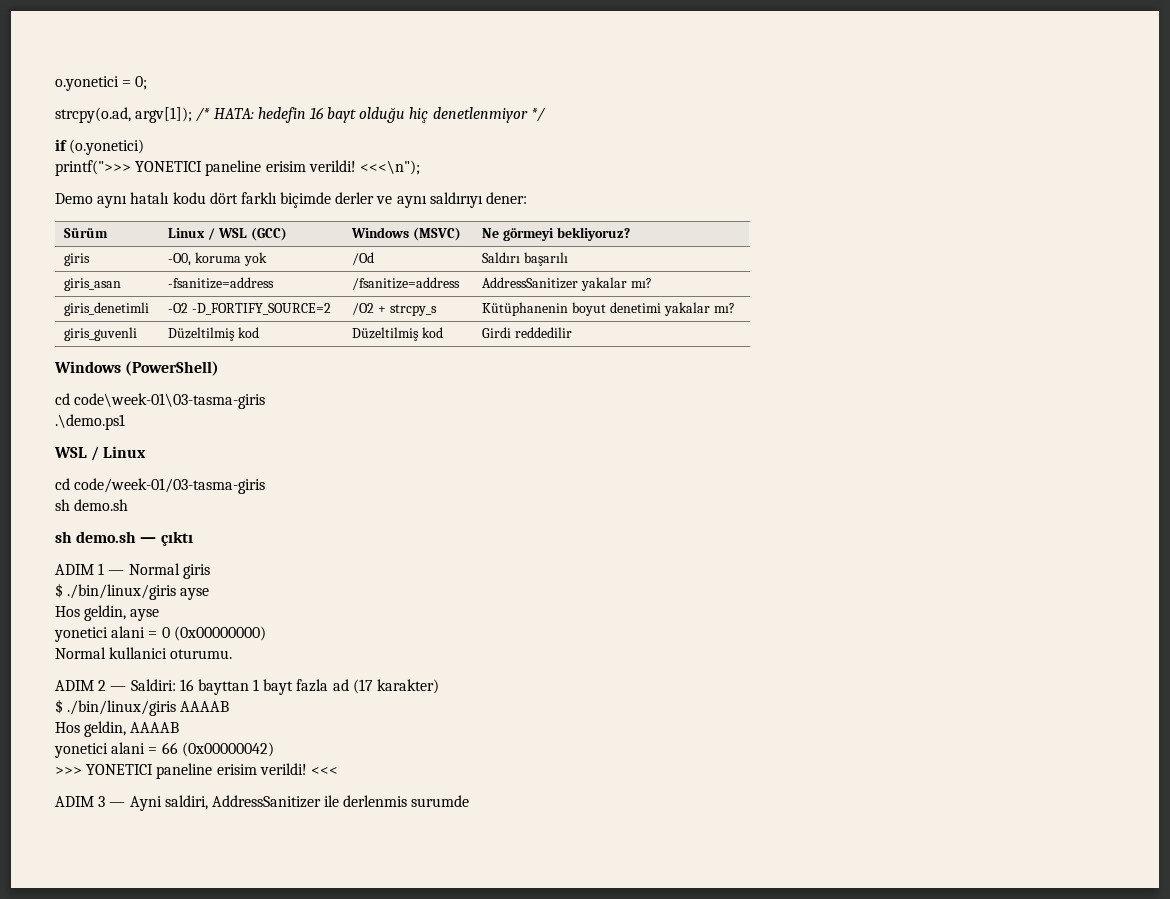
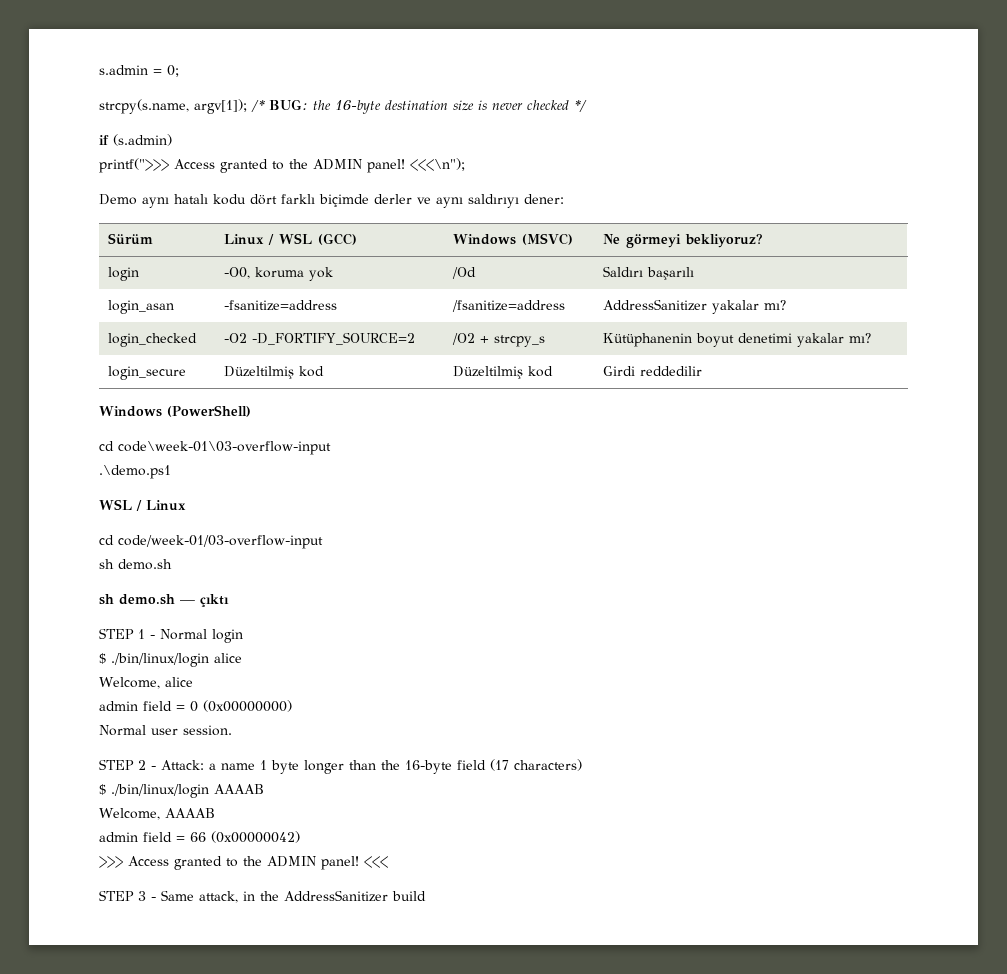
- o.yonetici = 0;
+ s.admin = 0;
- strcpy(o.ad, argv[1]); /* HATA: hedefin 16 bayt olduğu hiç denetlenmiyor */
+ strcpy(s.name, argv[1]); /* BUG: the 16-byte destination size is never checked */
- if (o.yonetici)
+ if (s.admin)
- printf(">>> YONETICI paneline erisim verildi!
+ printf(">>> Access granted to the ADMIN panel!
- giris | -O0, koruma yok | /Od | Saldırı başarılı
+ login | -O0, koruma yok | /Od | Saldırı başarılı
- giris_asan | -fsanitize=address | /fsanitize=address | AddressSanitizer yakalar mı?
+ login_asan | -fsanitize=address | /fsanitize=address | AddressSanitizer yakalar mı?
- giris_denetimli | -O2 -D_FORTIFY_SOURCE=2 | /O2 + strcpy_s | Kütüphanenin boyut denetimi yakalar mı?
+ login_checked | -O2 -D_FORTIFY_SOURCE=2 | /O2 + strcpy_s | Kütüphanenin boyut denetimi yakalar mı?
- giris_guvenli | Düzeltilmiş kod | Düzeltilmiş kod | Girdi reddedilir
+ login_secure | Düzeltilmiş kod | Düzeltilmiş kod | Girdi reddedilir
- cd code\week-01\03-tasma-giris
+ cd code\week-01\03-overflow-input
- cd code/week-01/03-tasma-giris
+ cd code/week-01/03-overflow-input
- ADIM 1 — Normal giris
- $ ./bin/linux/giris ayse
- Hos geldin, ayse
- yonetici alani = 0 (0x00000000)
- Normal kullanici oturumu.
- ADIM 2 — Saldiri: 16 bayttan 1 bayt fazla ad (17 karakter)
- $ ./bin/linux/giris AAAAB
- Hos geldin, AAAAB
- yonetici alani = 66 (0x00000042)
+ STEP 1 - Normal login
+ $ ./bin/linux/login alice
+ Welcome, alice
+ admin field = 0 (0x00000000)
+ Normal user session.
+ STEP 2 - Attack: a name 1 byte longer than the 16-byte field (17 characters)
+ $ ./bin/linux/login AAAAB
+ Welcome, AAAAB
+ admin field = 66 (0x00000042)
- >>> YONETICI paneline erisim verildi! <<<
- ADIM 3 — Ayni saldiri, AddressSanitizer ile derlenmis surumde
+ >>> Access granted to the ADMIN panel! <<<
+ STEP 3 - Same attack, in the AddressSanitizer build

